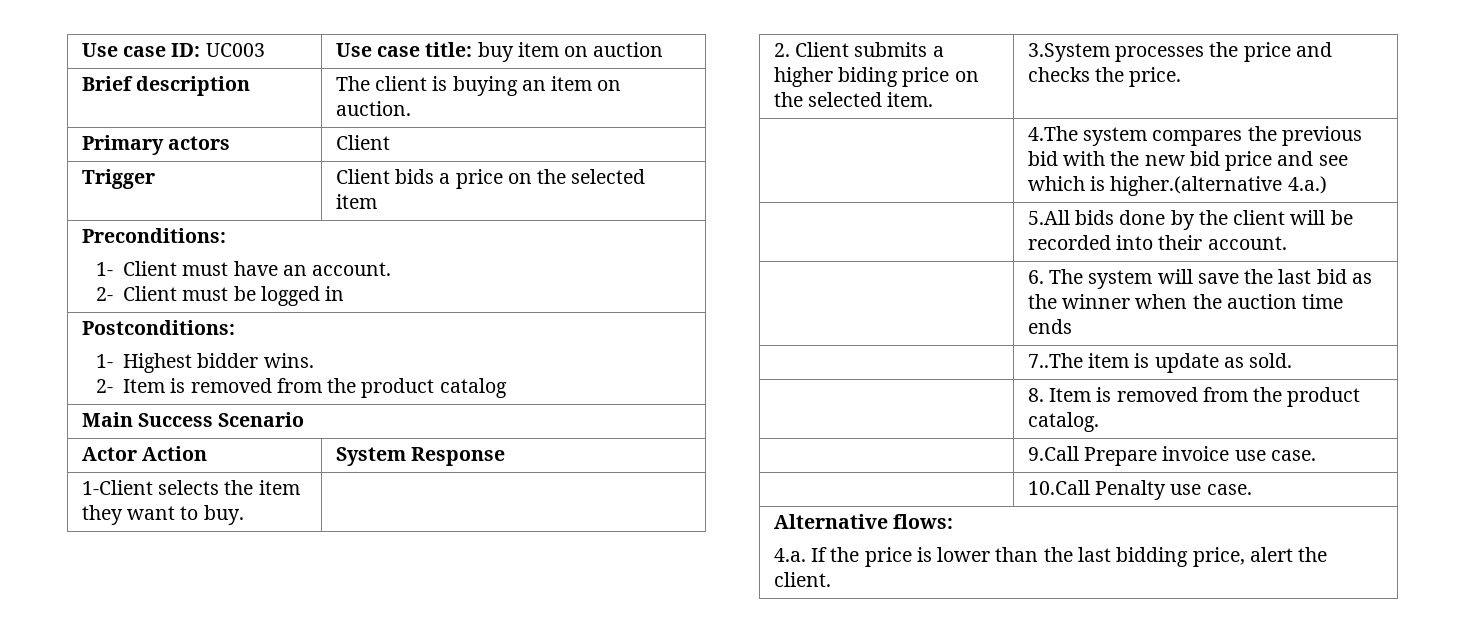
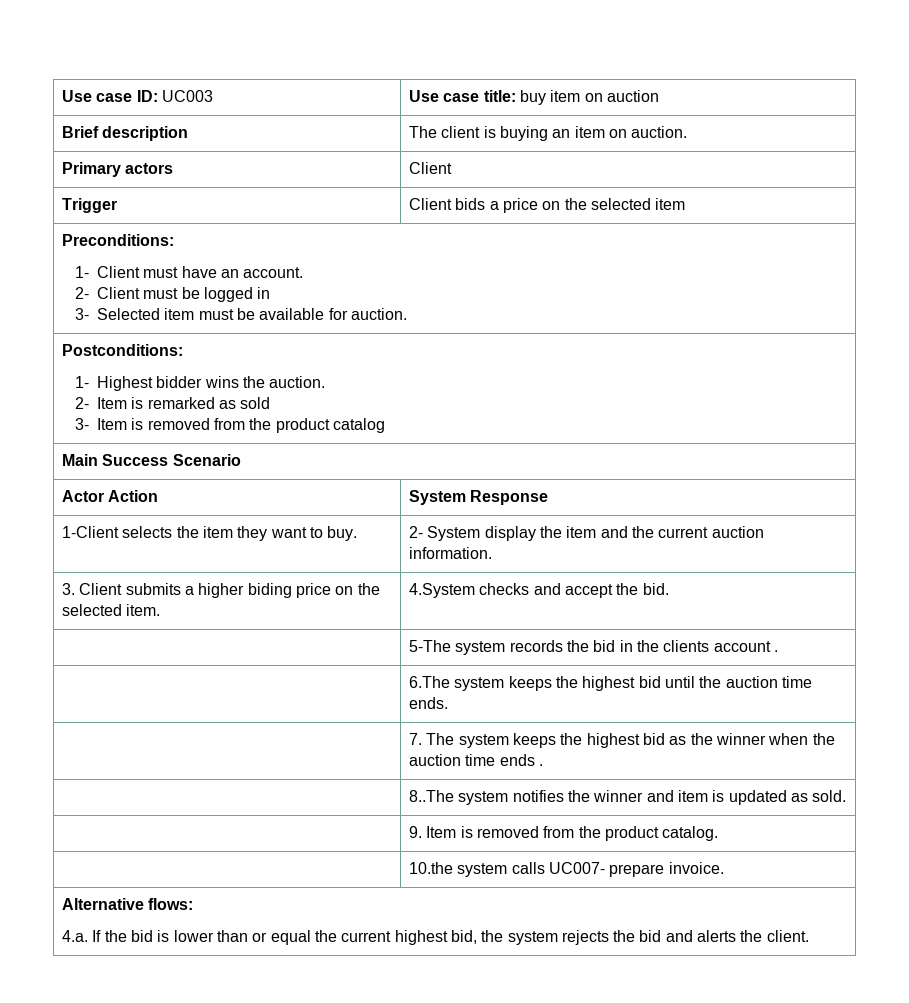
  Preconditions:
  1- Client must have an account.
  2- Client must be logged in
+ 3- Selected item must be available for auction.
  Postconditions:
- 1- Highest bidder wins.
- 2- Item is removed from the product catalog
+ 1- Highest bidder wins the auction.
+ 2- Item is remarked as sold
+ 3- Item is removed from the product catalog
- 1-Client selects the item they want to buy. |
- 2. Client submits a higher biding price on the selected item. | 3.System processes the price and checks the price.
- | 4.The system compares the previous bid with the new bid price and see which is higher.(alternative 4.a.)
- | 5.All bids done by the client will be recorded into their account.
- | 6. The system will save the last bid as the winner when the auction time ends
- | 7..The item is update as sold.
+ 1-Client selects the item they want to buy. | 2- System display the item and the current auction information.
+ 3. Client submits a higher biding price on the selected item. | 4.System checks and accept the bid.
+ | 5-The system records the bid in the clients account .
+ | 6.The system keeps the highest bid until the auction time ends.
+ | 7. The system keeps the highest bid as the winner when the auction time ends .
+ | 8..The system notifies the winner and item is updated as sold.
- | 8. Item is removed from the product catalog.
+ | 9. Item is removed from the product catalog.
- | 9.Call Prepare invoice use case.
- | 10.Call Penalty use case.
+ | 10.the system calls UC007- prepare invoice.
  Alternative flows:
- 4.a. If the price is lower than the last bidding price, alert the client.
+ 4.a. If the bid is lower than or equal the current highest bid, the system rejects the bid and alerts the client.

